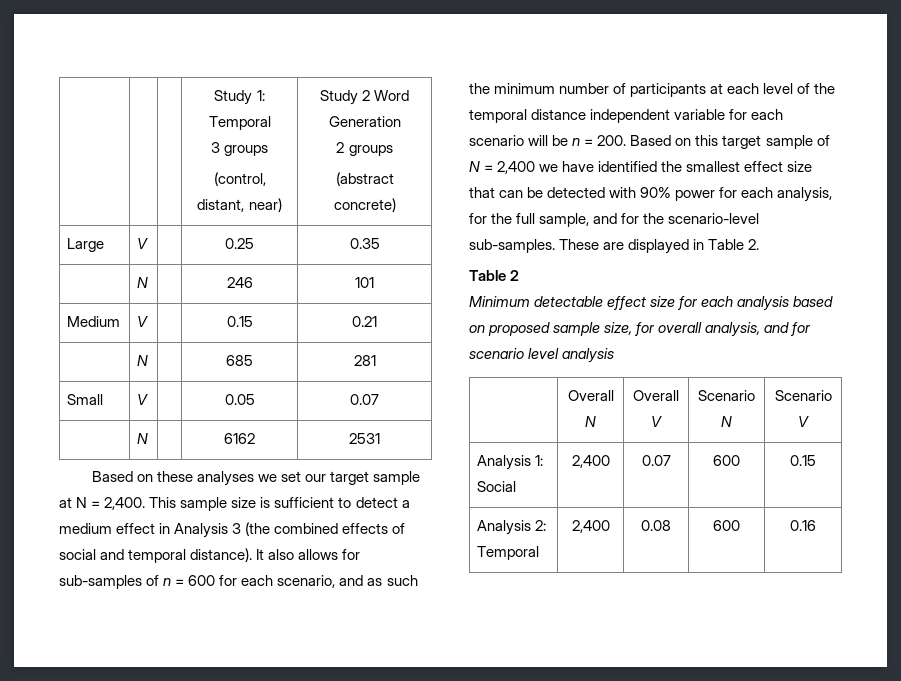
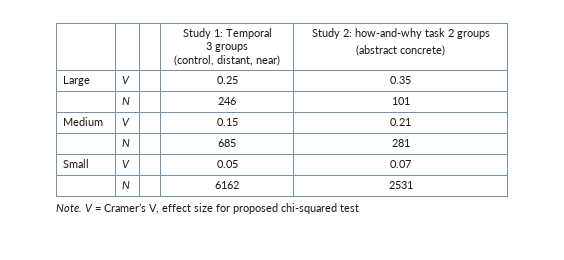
  | | | Study 1: Temporal
  3 groups
- (control, distant, near) | Study 2 Word Generation
- 2 groups
+ (control, distant, near) | Study 2: how-and-why task 2 groups
- Based on these analyses we set our target sample at N = 2,400. This sample size is sufficient to detect a medium effect in Analysis 3 (the combined effects of social and temporal distance). It also allows for sub-samples of n = 600 for each scenario, and as such the minimum number of participants at each level of the temporal distance independent variable for each scenario will be n = 200. Based on this target sample of N = 2,400 we have identified the smallest effect size that can be detected with 90% power for each analysis, for the full sample, and for the scenario-level sub-samples. These are displayed in Table 2.
- Table 2
- Minimum detectable effect size for each analysis based on proposed sample size, for overall analysis, and for scenario level analysis
- | Overall N | Overall V | Scenario N | Scenario V
- Analysis 1: Social | 2,400 | 0.07 | 600 | 0.15
- Analysis 2: Temporal | 2,400 | 0.08 | 600 | 0.16
+ Note. V = Cramer’s V, effect size for proposed chi-squared test

